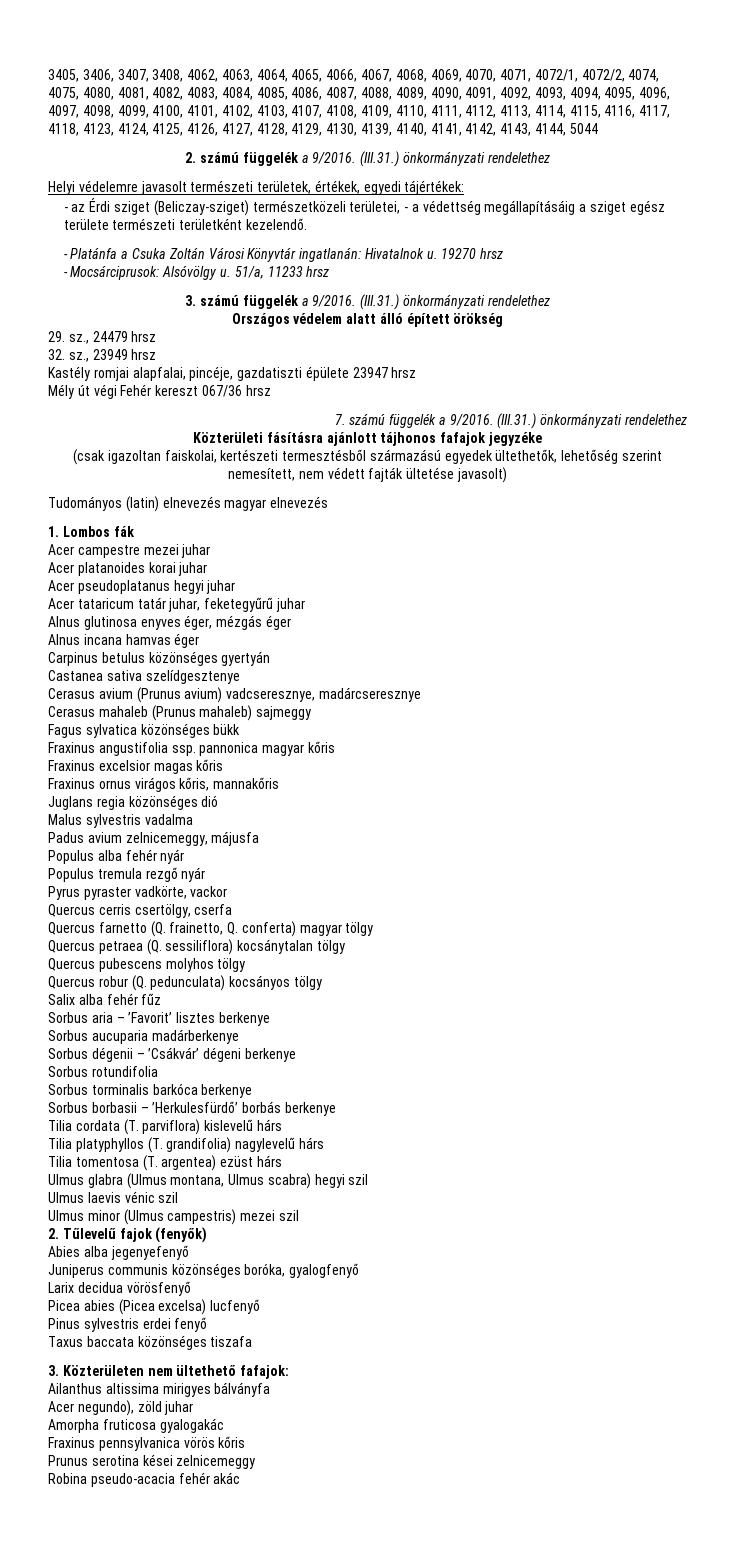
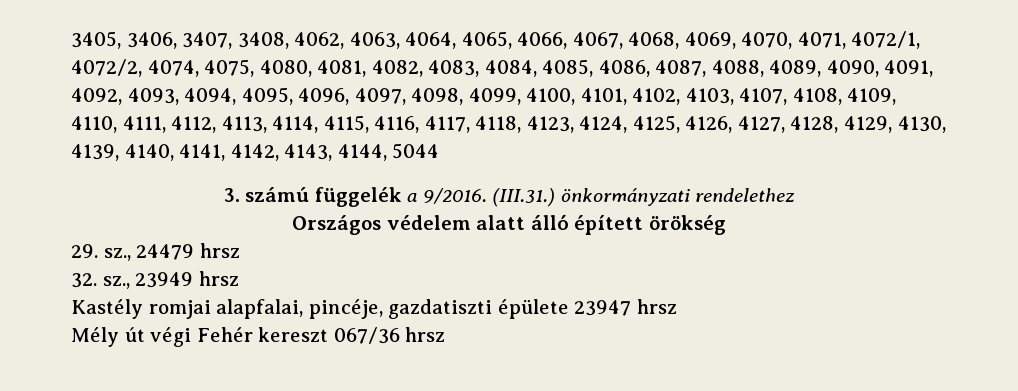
- 2. számú függelék a 9/2016. (III.31.) önkormányzati rendelethez
- Helyi védelemre javasolt természeti területek, értékek, egyedi tájértékek:
- - az Érdi sziget (Beliczay-sziget) természetközeli területei, - a védettség megállapításáig a sziget egész területe természeti területként kezelendő.
- - Platánfa a Csuka Zoltán Városi Könyvtár ingatlanán: Hivatalnok u. 19270 hrsz
- - Mocsárciprusok: Alsóvölgy u. 51/a, 11233 hrsz
- 7. számú függelék a 9/2016. (III.31.) önkormányzati rendelethez
- Közterületi fásításra ajánlott tájhonos fafajok jegyzéke
- (csak igazoltan faiskolai, kertészeti termesztésből származású egyedek ültethetők, lehetőség szerint nemesített, nem védett fajták ültetése javasolt)
- Tudományos (latin) elnevezés magyar elnevezés
- 1. Lombos fák
- Acer campestre mezei juhar
- Acer platanoides korai juhar
- Acer pseudoplatanus hegyi juhar
- Acer tataricum tatár juhar, feketegyűrű juhar
- Alnus glutinosa enyves éger, mézgás éger
- Alnus incana hamvas éger
- Carpinus betulus közönséges gyertyán
- Castanea sativa szelídgesztenye
- Cerasus avium (Prunus avium) vadcseresznye, madárcseresznye
- Cerasus mahaleb (Prunus mahaleb) sajmeggy
- Fagus sylvatica közönséges bükk
- Fraxinus angustifolia ssp. pannonica magyar kőris
- Fraxinus excelsior magas kőris
- Fraxinus ornus virágos kőris, mannakőris
- Juglans regia közönséges dió
- Malus sylvestris vadalma
- Padus avium zelnicemeggy, májusfa
- Populus alba fehér nyár
- Populus tremula rezgő nyár
- Pyrus pyraster vadkörte, vackor
- Quercus cerris csertölgy, cserfa
- Quercus farnetto (Q. frainetto, Q. conferta) magyar tölgy
- Quercus petraea (Q. sessiliflora) kocsánytalan tölgy
- Quercus pubescens molyhos tölgy
- Quercus robur (Q. pedunculata) kocsányos tölgy
- Salix alba fehér fűz
- Sorbus aria – ’Favorit’ lisztes berkenye
- Sorbus aucuparia madárberkenye
- Sorbus dégenii – ’Csákvár’ dégeni berkenye
- Sorbus rotundifolia
- Sorbus torminalis barkóca berkenye
- Sorbus borbasii – ’Herkulesfürdő’ borbás berkenye
- Tilia cordata (T. parviflora) kislevelű hárs
- Tilia platyphyllos (T. grandifolia) nagylevelű hárs
- Tilia tomentosa (T. argentea) ezüst hárs
- Ulmus glabra (Ulmus montana, Ulmus scabra) hegyi szil
- Ulmus laevis vénic szil
- Ulmus minor (Ulmus campestris) mezei szil
- 2. Tűlevelű fajok (fenyők)
- Abies alba jegenyefenyő
- Juniperus communis közönséges boróka, gyalogfenyő
- Larix decidua vörösfenyő
- Picea abies (Picea excelsa) lucfenyő
- Pinus sylvestris erdei fenyő
- Taxus baccata közönséges tiszafa
- 3. Közterületen nem ültethető fafajok:
- Ailanthus altissima mirigyes bálványfa
- Acer negundo), zöld juhar
- Amorpha fruticosa gyalogakác
- Fraxinus pennsylvanica vörös kőris
- Prunus serotina kései zelnicemeggy
- Robina pseudo-acacia fehér akác

